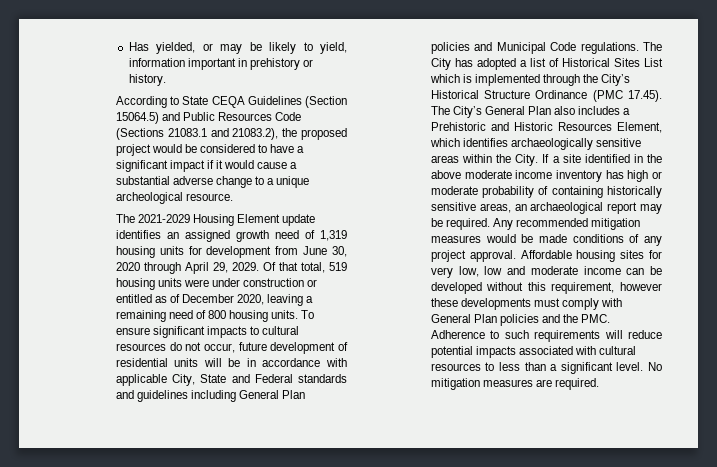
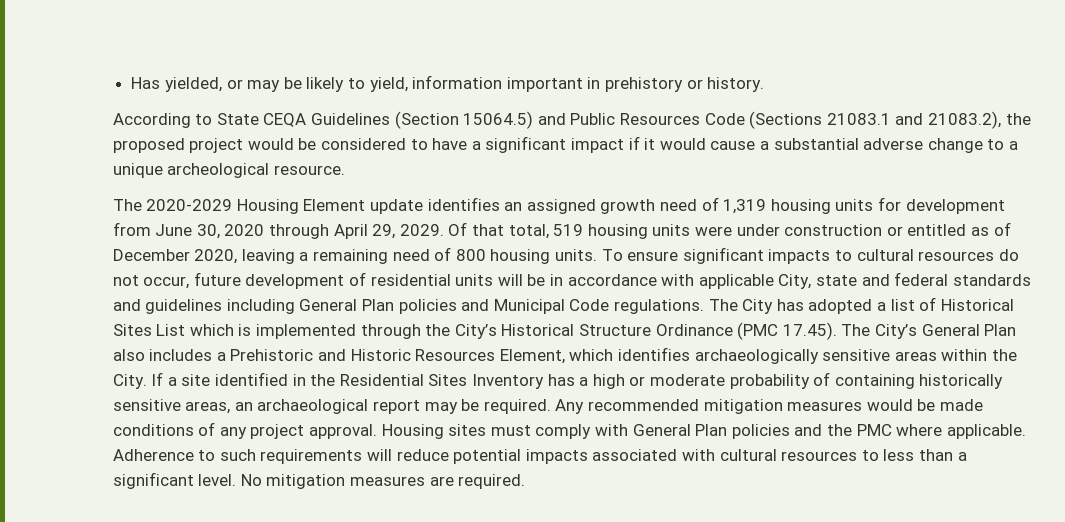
- The 2021-2029 Housing Element update identifies an assigned growth need of 1,319 housing units for development from June 30, 2020 through April 29, 2029.
+ The 2020-2029 Housing Element update identifies an assigned growth need of 1,319 housing units for development from June 30, 2020 through April 29, 2029.
- To ensure significant impacts to cultural resources do not occur, future development of residential units will be in accordance with applicable City, State and Federal standards and guidelines including General Plan policies and Municipal Code regulations.
+ To ensure significant impacts to cultural resources do not occur, future development of residential units will be in accordance with applicable City, state and federal standards and guidelines including General Plan policies and Municipal Code regulations.
- If a site identified in the above moderate income inventory has high or moderate probability of containing historically sensitive areas, an archaeological report may be required.
+ If a site identified in the Residential Sites Inventory has a high or moderate probability of containing historically sensitive areas, an archaeological report may be required.
- Affordable housing sites for very low, low and moderate income can be developed without this requirement, however these developments must comply with General Plan policies and the PMC. Adherence to such requirements will reduce potential impacts associated with cultural resources to less than a significant level.
+ Housing sites must comply with General Plan policies and the PMC where applicable. Adherence to such requirements will reduce potential impacts associated with cultural resources to less than a significant level.

